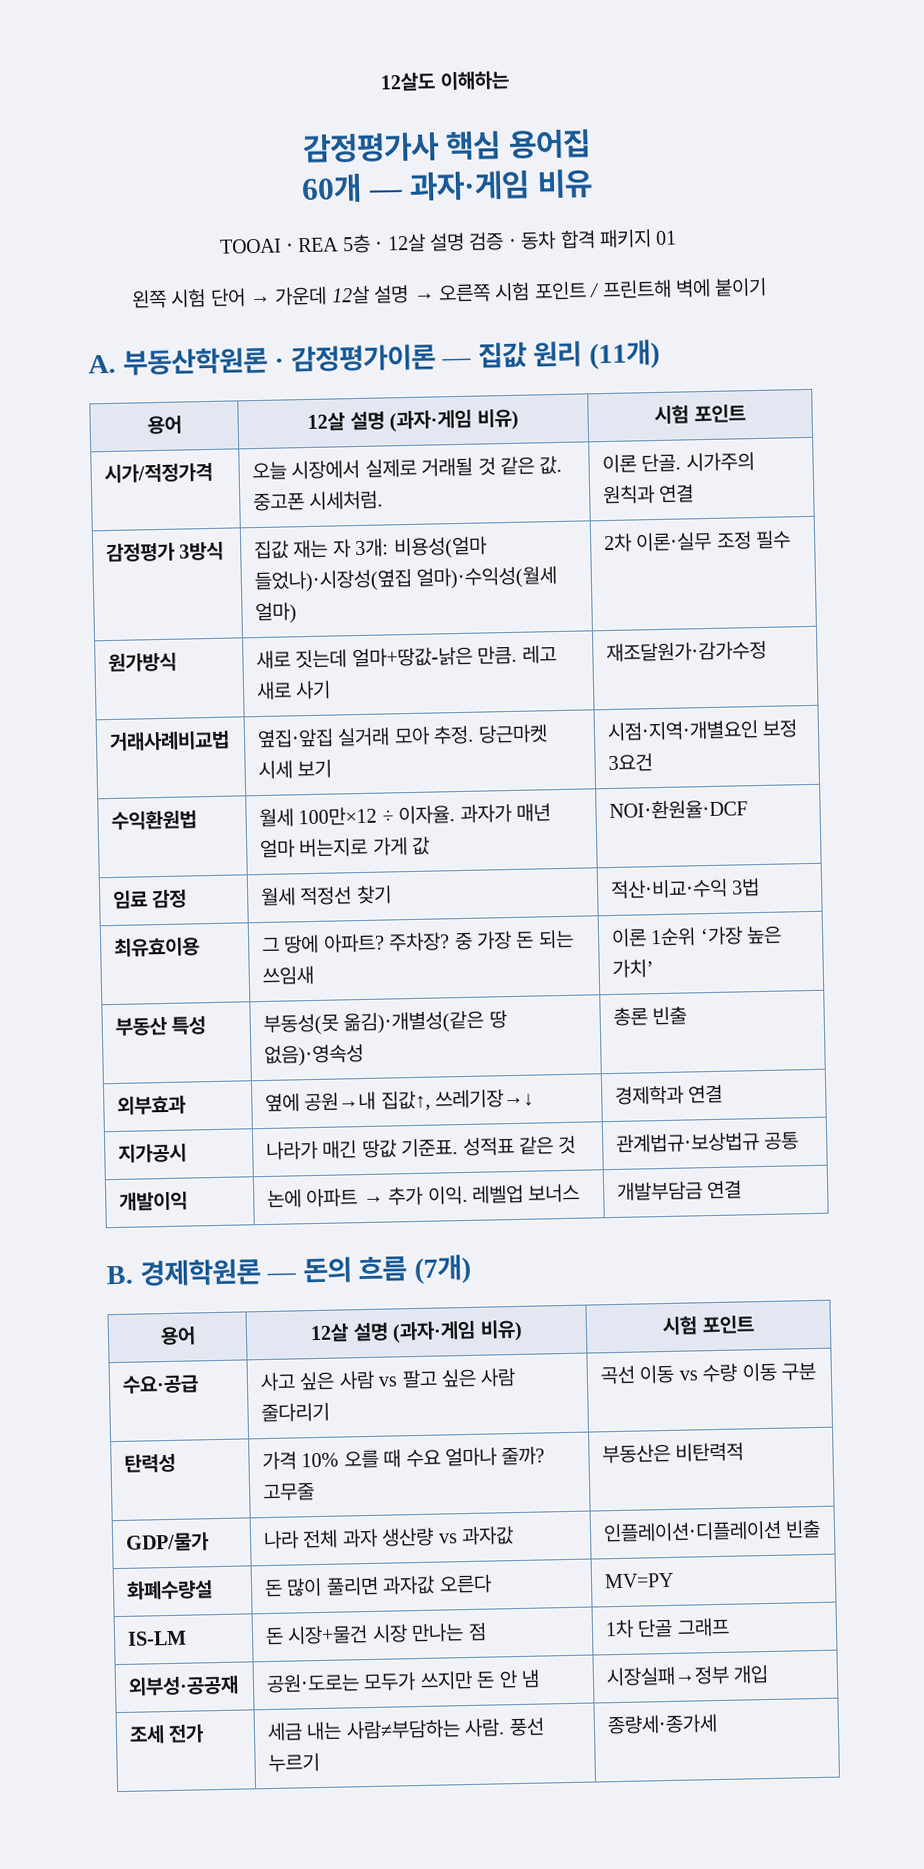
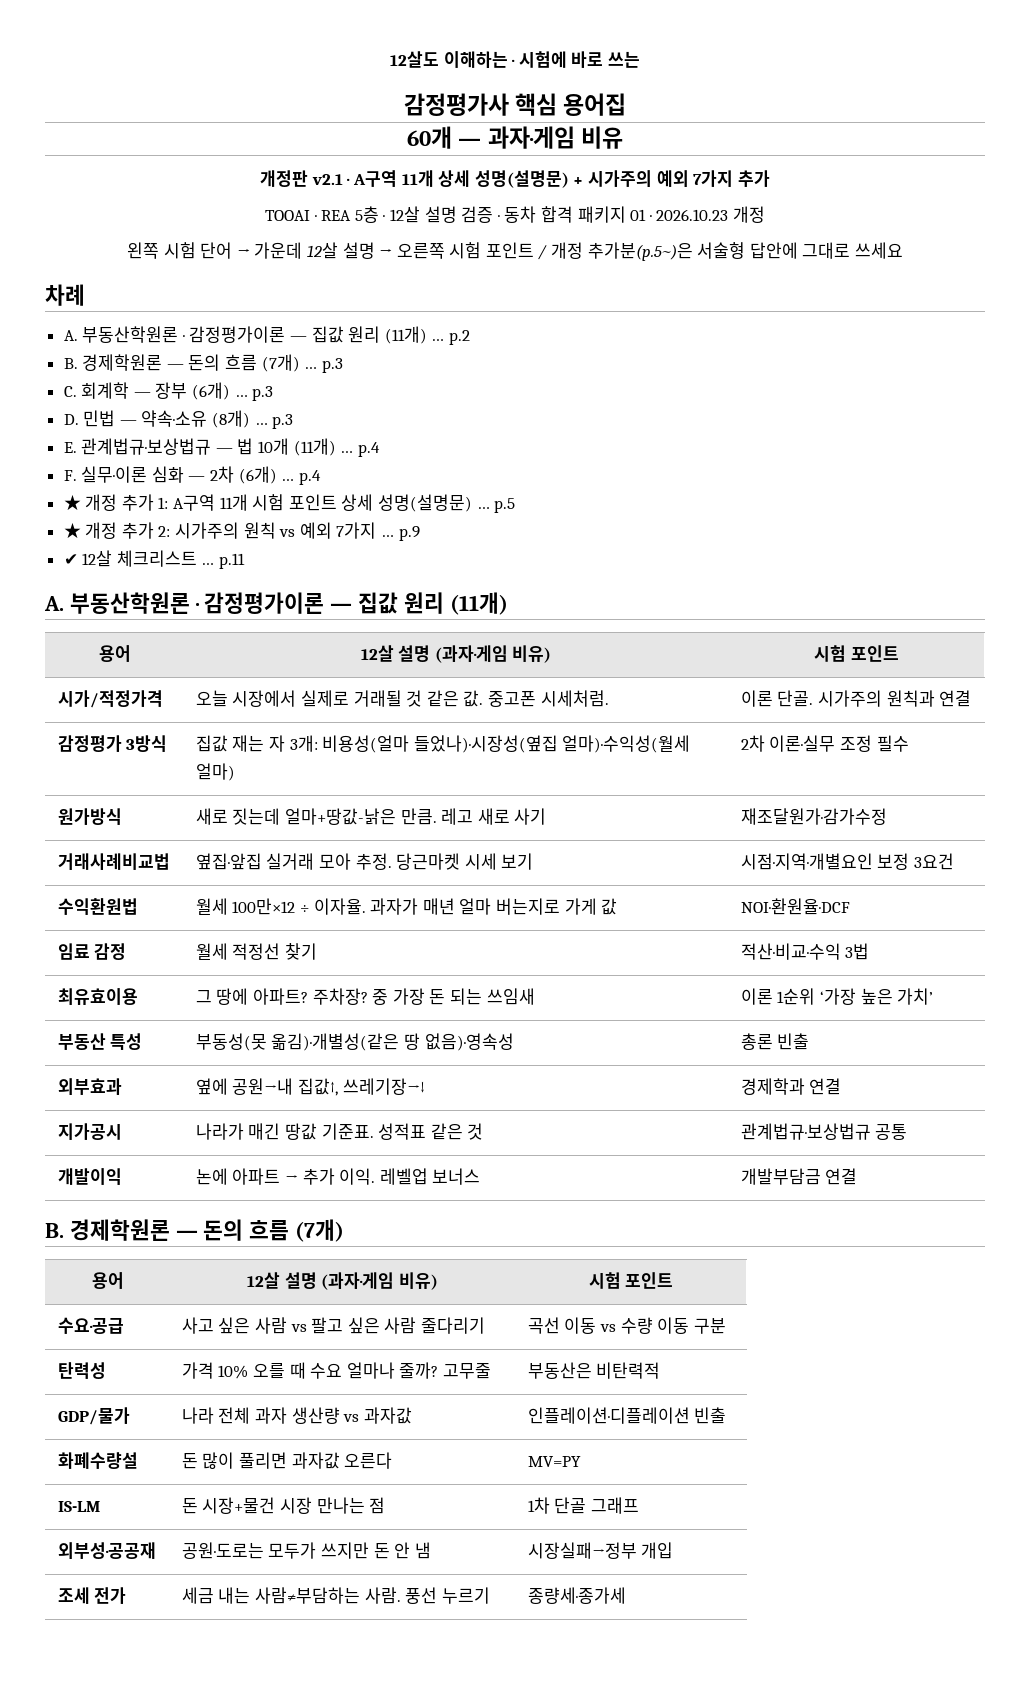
- 12살도 이해하는
+ 12살도 이해하는 · 시험에 바로 쓰는
+ 개정판 v2.1 · A구역 11개 상세 성명(설명문) + 시가주의 예외 7가지 추가
- TOOAI · REA 5층 · 12살 설명 검증 · 동차 합격 패키지 01
+ TOOAI · REA 5층 · 12살 설명 검증 · 동차 합격 패키지 01 · 2026.10.23 개정
- 왼쪽 시험 단어 → 가운데 12살 설명 → 오른쪽 시험 포인트 / 프린트해 벽에 붙이기
+ 왼쪽 시험 단어 → 가운데 12살 설명 → 오른쪽 시험 포인트 / 개정 추가분(p.5~)은 서술형 답안에 그대로 쓰세요
+ 차례
+ A. 부동산학원론 · 감정평가이론 — 집값 원리 (11개) … p.2
+ B. 경제학원론 — 돈의 흐름 (7개) … p.3
+ C. 회계학 — 장부 (6개) … p.3
+ D. 민법 — 약속·소유 (8개) … p.3
+ E. 관계법규·보상법규 — 법 10개 (11개) … p.4
+ F. 실무·이론 심화 — 2차 (6개) … p.4
+ ★ 개정 추가 1: A구역 11개 시험 포인트 상세 성명(설명문) … p.5
+ ★ 개정 추가 2: 시가주의 원칙 vs 예외 7가지 … p.9
+ ✔ 12살 체크리스트 … p.11

